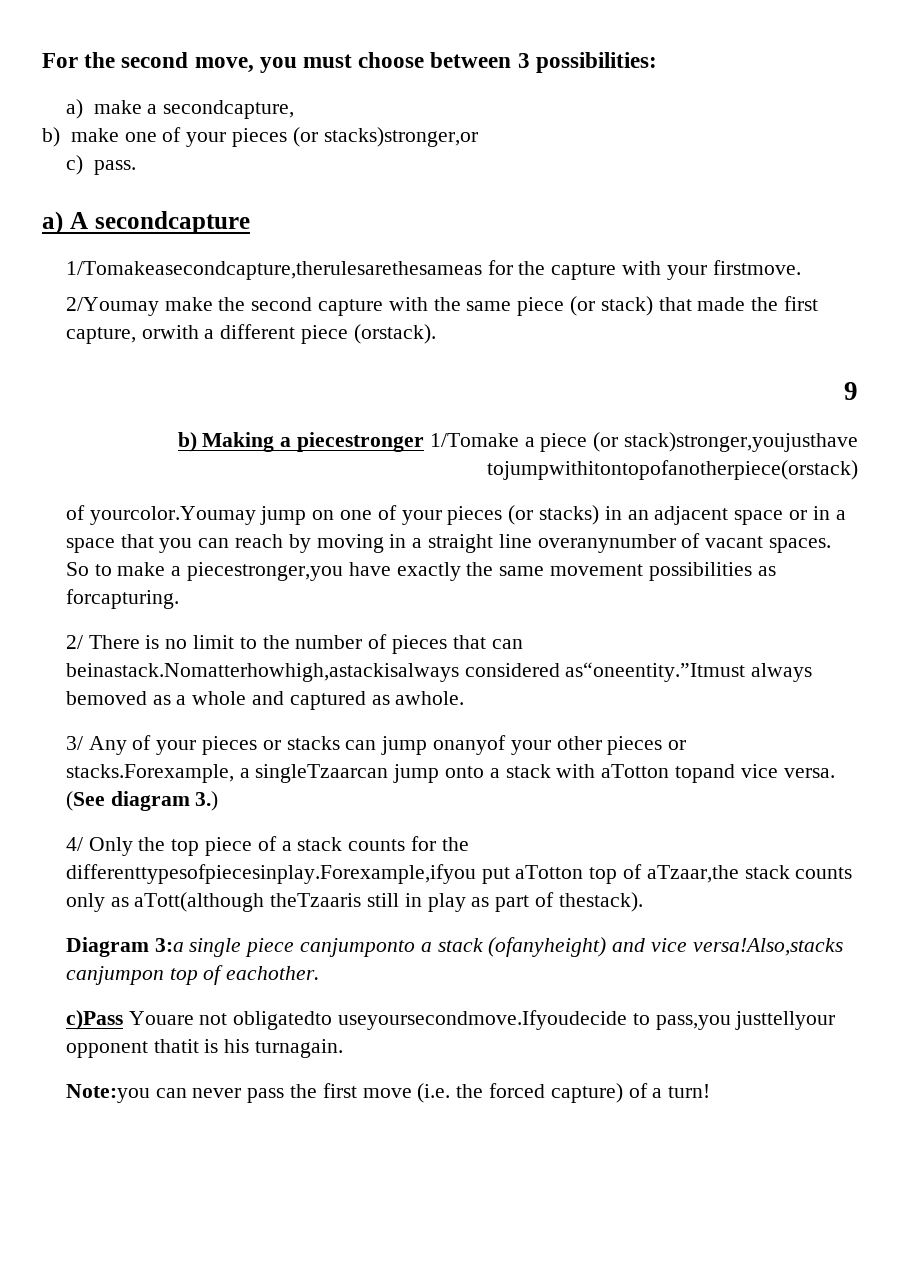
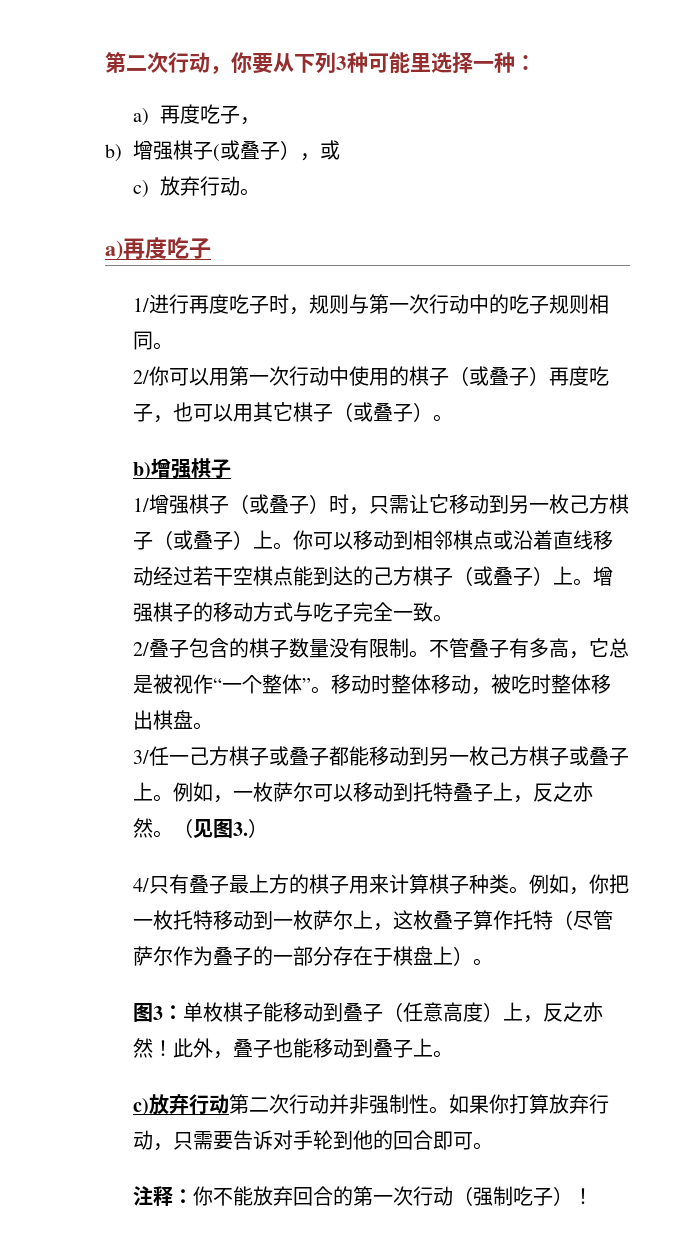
- For the second move, you must choose between 3 possibilities:
- a) make a secondcapture,
- b) make one of your pieces (or stacks)stronger,or
- c) pass.
- a) A secondcapture
- 1/Tomakeasecondcapture,therulesarethesameas for the capture with your firstmove.
- 2/Youmay make the second capture with the same piece (or stack) that made the first capture, orwith a different piece (orstack).
- 9
- b) Making a piecestronger 1/Tomake a piece (or stack)stronger,youjusthave tojumpwithitontopofanotherpiece(orstack)
- of yourcolor.Youmay jump on one of your pieces (or stacks) in an adjacent space or in a space that you can reach by moving in a straight line overanynumber of vacant spaces. So to make a piecestronger,you have exactly the same movement possibilities as forcapturing.
- 2/ There is no limit to the number of pieces that can beinastack.Nomatterhowhigh,astackisalways considered as“oneentity.”Itmust always bemoved as a whole and captured as awhole.
- 3/ Any of your pieces or stacks can jump onanyof your other pieces or stacks.Forexample, a singleTzaarcan jump onto a stack with aTotton topand vice versa. (See diagram 3.)
- 4/ Only the top piece of a stack counts for the differenttypesofpiecesinplay.Forexample,ifyou put aTotton top of aTzaar,the stack counts only as aTott(although theTzaaris still in play as part of thestack).
- Diagram 3:a single piece canjumponto a stack (ofanyheight) and vice versa!Also,stacks canjumpon top of eachother.
- c)Pass Youare not obligatedto useyoursecondmove.Ifyoudecide to pass,you justtellyour opponent thatit is his turnagain.
- Note:you can never pass the first move (i.e. the forced capture) of a turn!
+ 第二次行动，你要从下列3种可能里选择一种：
+ a)再度吃子，
+ b)增强棋子(或叠子），或
+ c)放弃行动。
+ a)再度吃子
+ 1/进行再度吃子时，规则与第一次行动中的吃子规则相同。
+ 2/你可以用第一次行动中使用的棋子（或叠子）再度吃子，也可以用其它棋子（或叠子）。
+ b)增强棋子
+ 1/增强棋子（或叠子）时，只需让它移动到另一枚己方棋子（或叠子）上。你可以移动到相邻棋点或沿着直线移动经过若干空棋点能到达的己方棋子（或叠子）上。增强棋子的移动方式与吃子完全一致。
+ 2/叠子包含的棋子数量没有限制。不管叠子有多高，它总是被视作“一个整体”。移动时整体移动，被吃时整体移出棋盘。
+ 3/任一己方棋子或叠子都能移动到另一枚己方棋子或叠子上。例如，一枚萨尔可以移动到托特叠子上，反之亦然。（见图3.）
+ 4/只有叠子最上方的棋子用来计算棋子种类。例如，你把一枚托特移动到一枚萨尔上，这枚叠子算作托特（尽管萨尔作为叠子的一部分存在于棋盘上）。
+ 图3：单枚棋子能移动到叠子（任意高度）上，反之亦然！此外，叠子也能移动到叠子上。
+ c)放弃行动第二次行动并非强制性。如果你打算放弃行动，只需要告诉对手轮到他的回合即可。
+ 注释：你不能放弃回合的第一次行动（强制吃子）！

